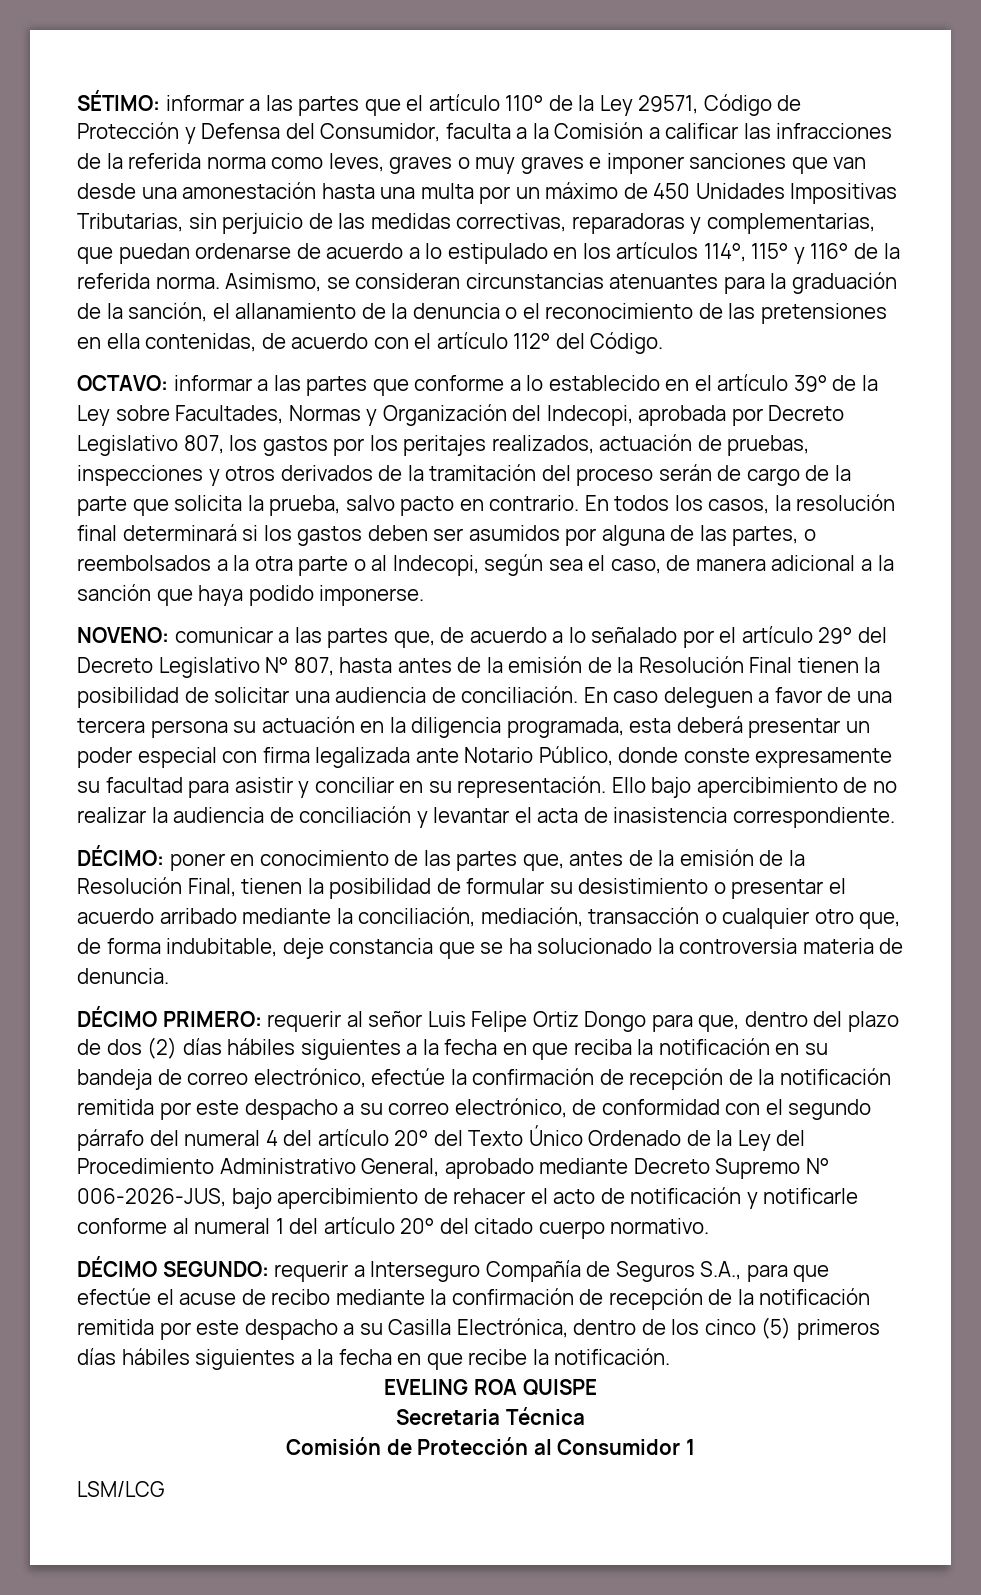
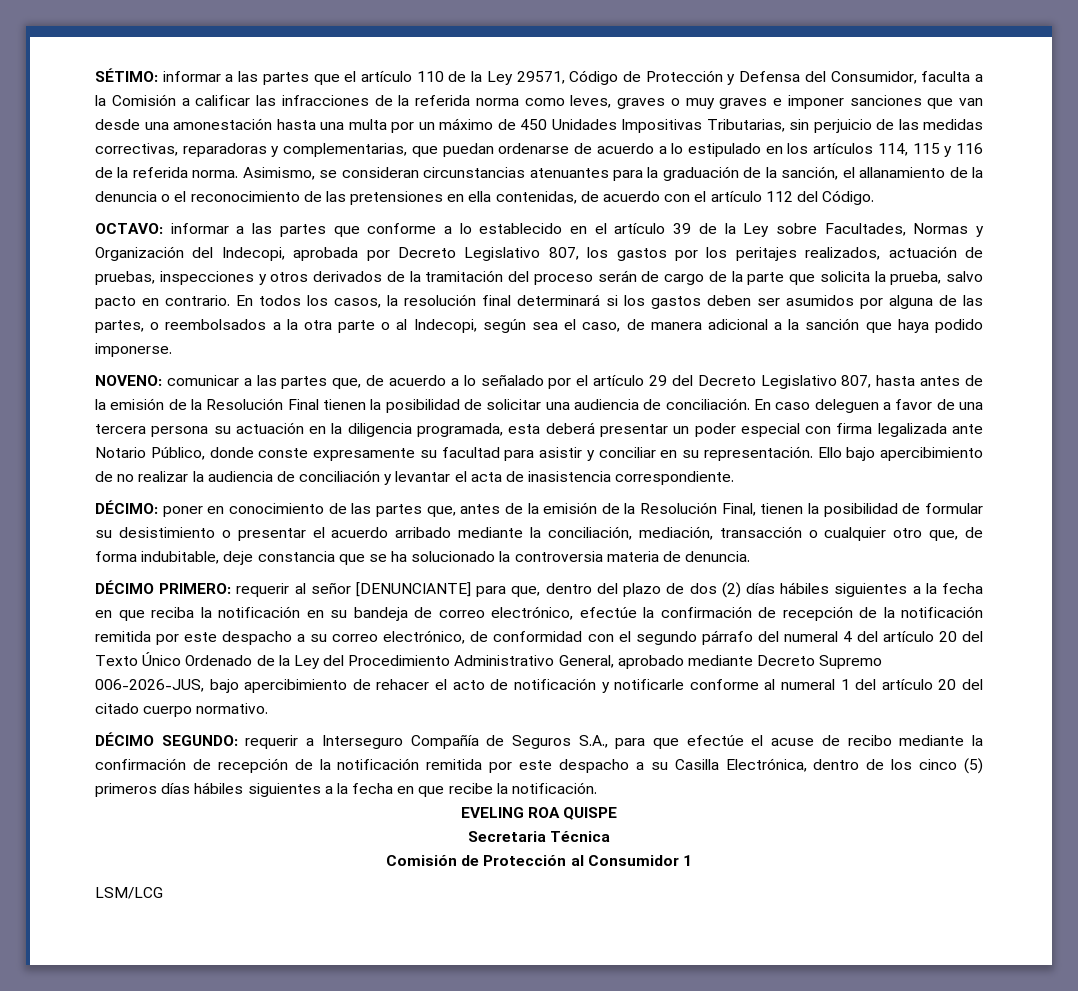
- informar a las partes que el artículo 110° de la Ley 29571, Código de Protección y Defensa del Consumidor, faculta a la Comisión a calificar las infracciones de la referida norma como leves, graves o muy graves e imponer sanciones que van desde una amonestación hasta una multa por un máximo de 450 Unidades Impositivas Tributarias, sin perjuicio de las medidas correctivas, reparadoras y complementarias, que puedan ordenarse de acuerdo a lo estipulado en los artículos 114°, 115° y 116° de la referida norma.
+ informar a las partes que el artículo 110 de la Ley 29571, Código de Protección y Defensa del Consumidor, faculta a la Comisión a calificar las infracciones de la referida norma como leves, graves o muy graves e imponer sanciones que van desde una amonestación hasta una multa por un máximo de 450 Unidades Impositivas Tributarias, sin perjuicio de las medidas correctivas, reparadoras y complementarias, que puedan ordenarse de acuerdo a lo estipulado en los artículos 114, 115 y 116 de la referida norma.
- Asimismo, se consideran circunstancias atenuantes para la graduación de la sanción, el allanamiento de la denuncia o el reconocimiento de las pretensiones en ella contenidas, de acuerdo con el artículo 112° del Código.
+ Asimismo, se consideran circunstancias atenuantes para la graduación de la sanción, el allanamiento de la denuncia o el reconocimiento de las pretensiones en ella contenidas, de acuerdo con el artículo 112 del Código.
- OCTAVO: informar a las partes que conforme a lo establecido en el artículo 39° de la Ley sobre Facultades, Normas y Organización del Indecopi, aprobada por Decreto Legislativo 807, los gastos por los peritajes realizados, actuación de pruebas, inspecciones y otros derivados de la tramitación del proceso serán de cargo de la parte que solicita la prueba, salvo pacto en contrario.
+ OCTAVO: informar a las partes que conforme a lo establecido en el artículo 39 de la Ley sobre Facultades, Normas y Organización del Indecopi, aprobada por Decreto Legislativo 807, los gastos por los peritajes realizados, actuación de pruebas, inspecciones y otros derivados de la tramitación del proceso serán de cargo de la parte que solicita la prueba, salvo pacto en contrario.
- NOVENO: comunicar a las partes que, de acuerdo a lo señalado por el artículo 29° del Decreto Legislativo N° 807, hasta antes de la emisión de la Resolución Final tienen la posibilidad de solicitar una audiencia de conciliación.
+ NOVENO: comunicar a las partes que, de acuerdo a lo señalado por el artículo 29 del Decreto Legislativo 807, hasta antes de la emisión de la Resolución Final tienen la posibilidad de solicitar una audiencia de conciliación.
- requerir al señor Luis Felipe Ortiz Dongo para que, dentro del plazo de dos (2) días hábiles siguientes a la fecha en que reciba la notificación en su bandeja de correo electrónico, efectúe la confirmación de recepción de la notificación remitida por este despacho a su correo electrónico, de conformidad con el segundo párrafo del numeral 4 del artículo 20° del Texto Único Ordenado de la Ley del Procedimiento Administrativo General, aprobado mediante Decreto Supremo N° 006-2026-JUS, bajo apercibimiento de rehacer el acto de notificación y notificarle conforme al numeral 1 del artículo 20° del citado cuerpo normativo.
+ requerir al señor [DENUNCIANTE] para que, dentro del plazo de dos (2) días hábiles siguientes a la fecha en que reciba la notificación en su bandeja de correo electrónico, efectúe la confirmación de recepción de la notificación remitida por este despacho a su correo electrónico, de conformidad con el segundo párrafo del numeral 4 del artículo 20 del Texto Único Ordenado de la Ley del Procedimiento Administrativo General, aprobado mediante Decreto Supremo 006-2026-JUS, bajo apercibimiento de rehacer el acto de notificación y notificarle conforme al numeral 1 del artículo 20 del citado cuerpo normativo.

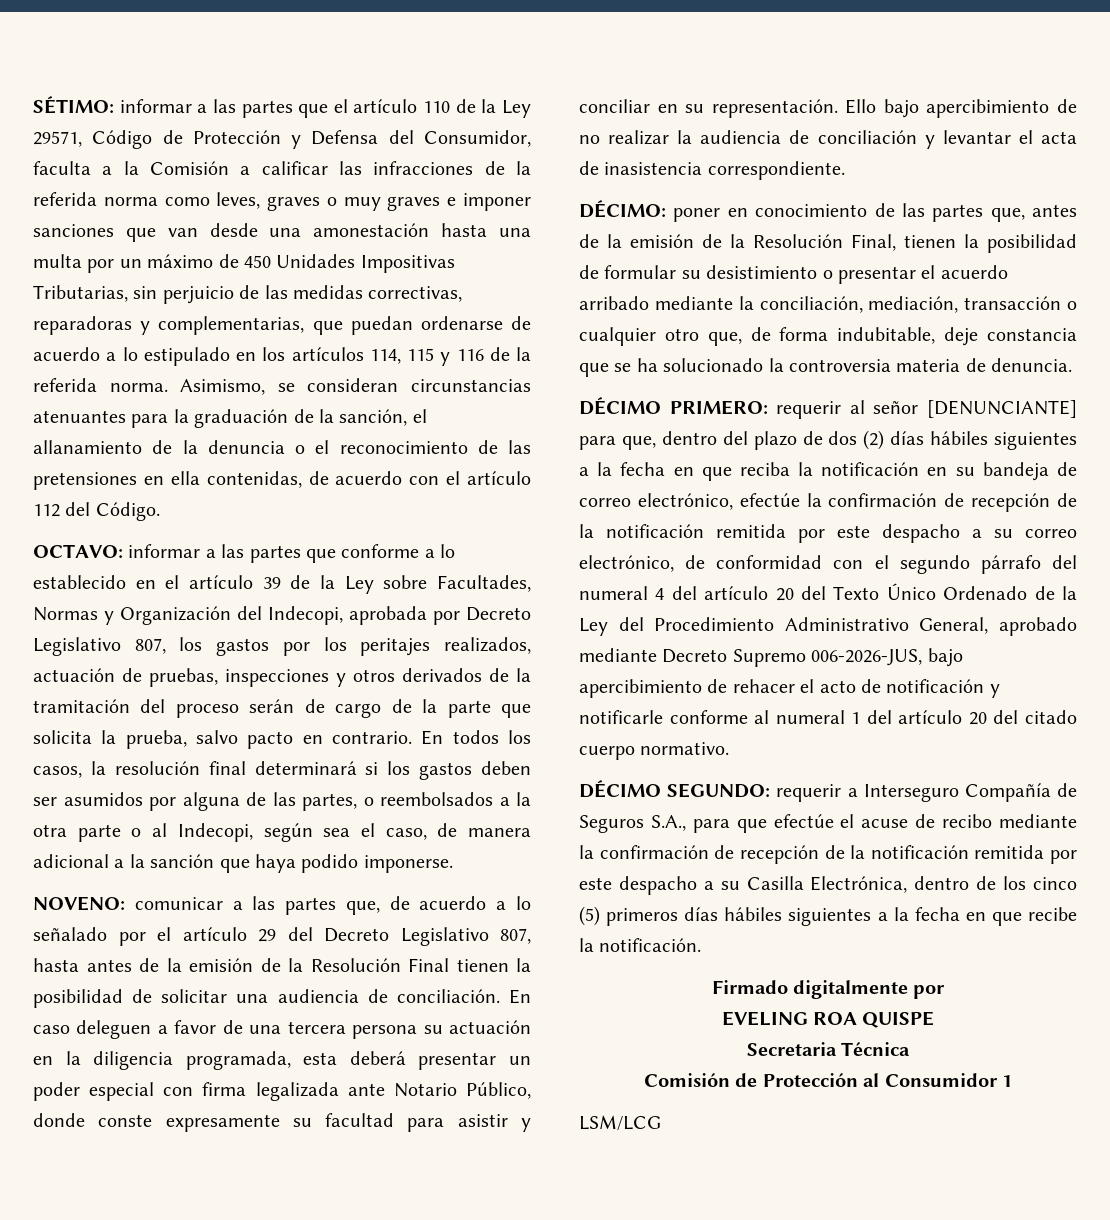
+ Firmado digitalmente por

